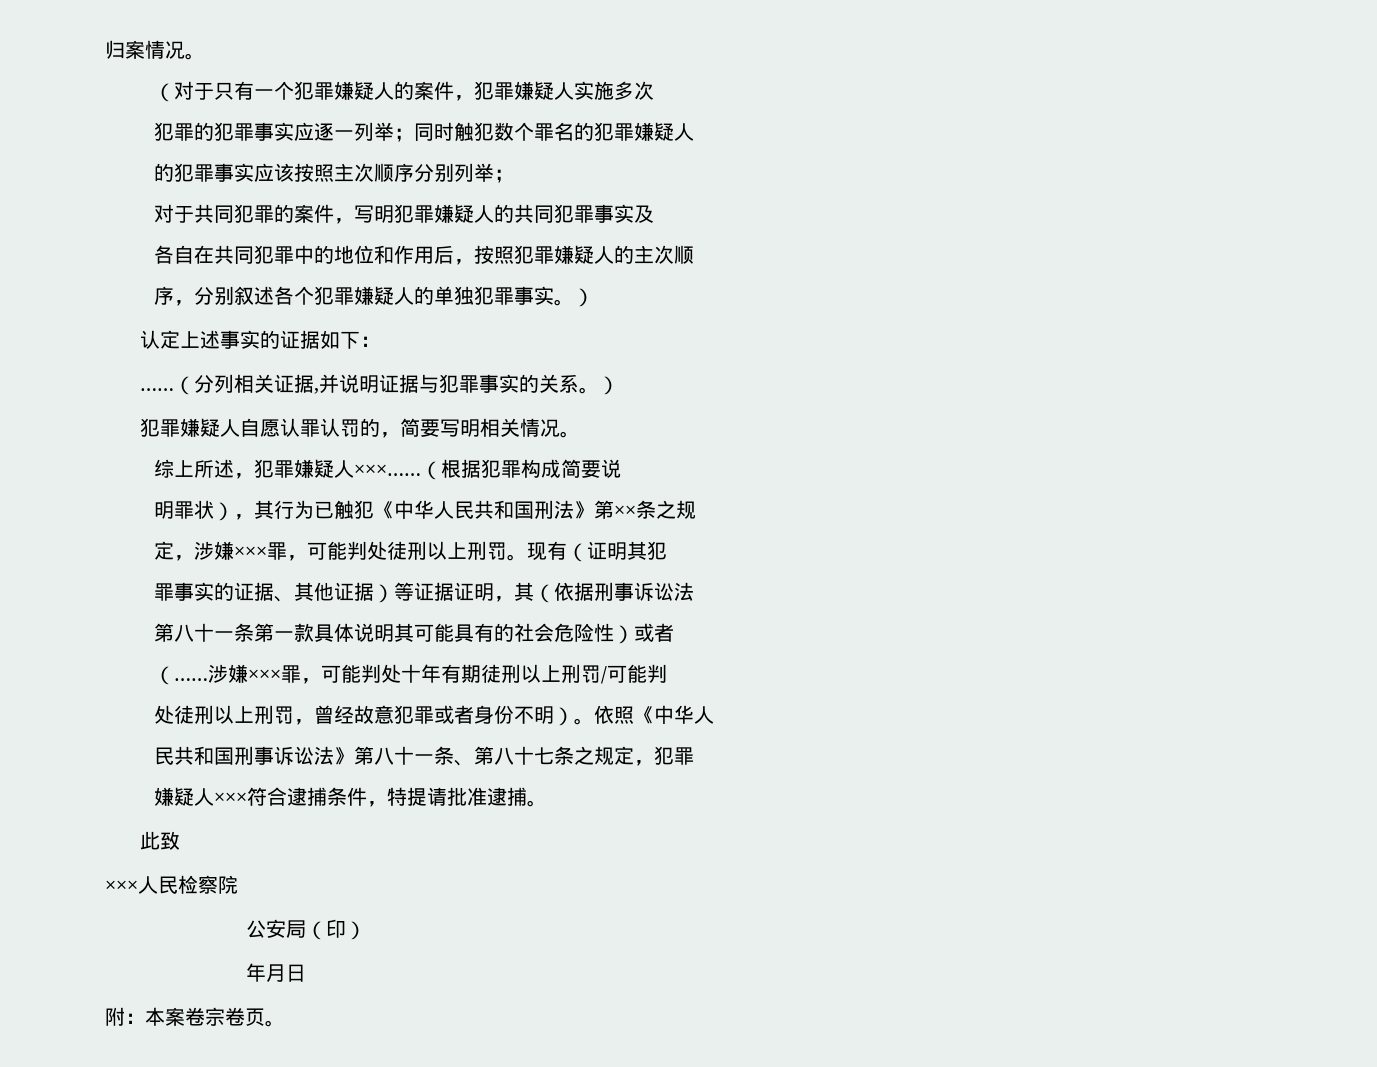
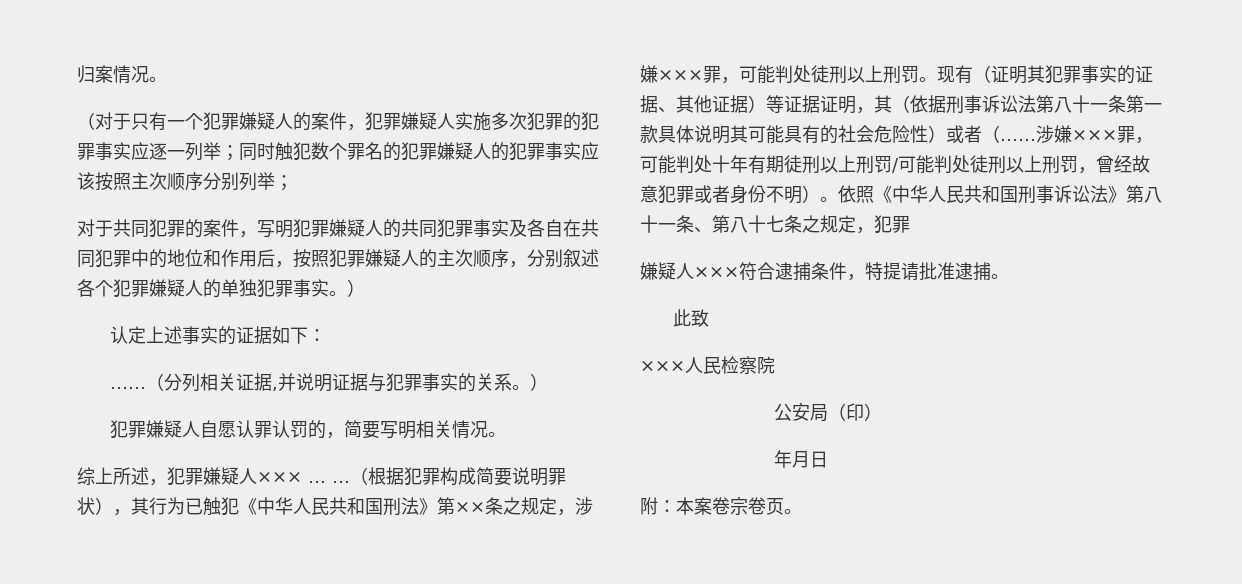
- （对于只有一个犯罪嫌疑人的案件，犯罪嫌疑人实施多次
- 犯罪的犯罪事实应逐一列举；同时触犯数个罪名的犯罪嫌疑人
- 的犯罪事实应该按照主次顺序分别列举；
+ （对于只有一个犯罪嫌疑人的案件，犯罪嫌疑人实施多次犯罪的犯罪事实应逐一列举；同时触犯数个罪名的犯罪嫌疑人的犯罪事实应该按照主次顺序分别列举；
- 对于共同犯罪的案件，写明犯罪嫌疑人的共同犯罪事实及
- 各自在共同犯罪中的地位和作用后，按照犯罪嫌疑人的主次顺
- 序，分别叙述各个犯罪嫌疑人的单独犯罪事实。）
+ 对于共同犯罪的案件，写明犯罪嫌疑人的共同犯罪事实及各自在共同犯罪中的地位和作用后，按照犯罪嫌疑人的主次顺序，分别叙述各个犯罪嫌疑人的单独犯罪事实。）
- 综上所述，犯罪嫌疑人×××……
+ 综上所述，犯罪嫌疑人××× … …
- （根据犯罪构成简要说
- 明罪状），其行为已触犯《中华人民共和国刑法》第××条之规
- 定，涉嫌×××罪，可能判处徒刑以上刑罚。
+ （根据犯罪构成简要说明罪状），其行为已触犯《中华人民共和国刑法》第××条之规定，涉嫌×××罪，可能判处徒刑以上刑罚。
- 现有（证明其犯
- 罪事实的证据、其他证据）等证据证明，其（依据刑事诉讼法
- 第八十一条第一款具体说明其可能具有的社会危险性）或者
- （……
+ 现有（证明其犯罪事实的证据、其他证据）等证据证明，其（依据刑事诉讼法第八十一条第一款具体说明其可能具有的社会危险性）或者（……
- 涉嫌×××罪，可能判处十年有期徒刑以上刑罚/可能判
- 处徒刑以上刑罚，曾经故意犯罪或者身份不明）。
+ 涉嫌×××罪，可能判处十年有期徒刑以上刑罚/可能判处徒刑以上刑罚，曾经故意犯罪或者身份不明）。
- 依照《中华人
- 民共和国刑事诉讼法》第八十一条、第八十七条之规定，犯罪
+ 依照《中华人民共和国刑事诉讼法》第八十一条、第八十七条之规定，犯罪

